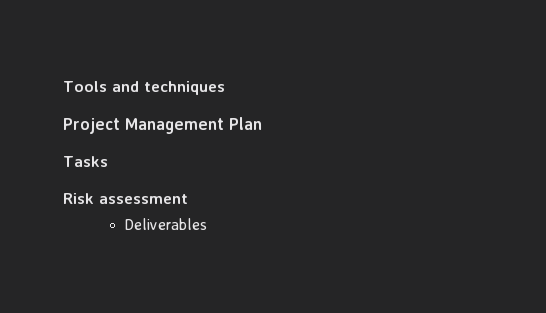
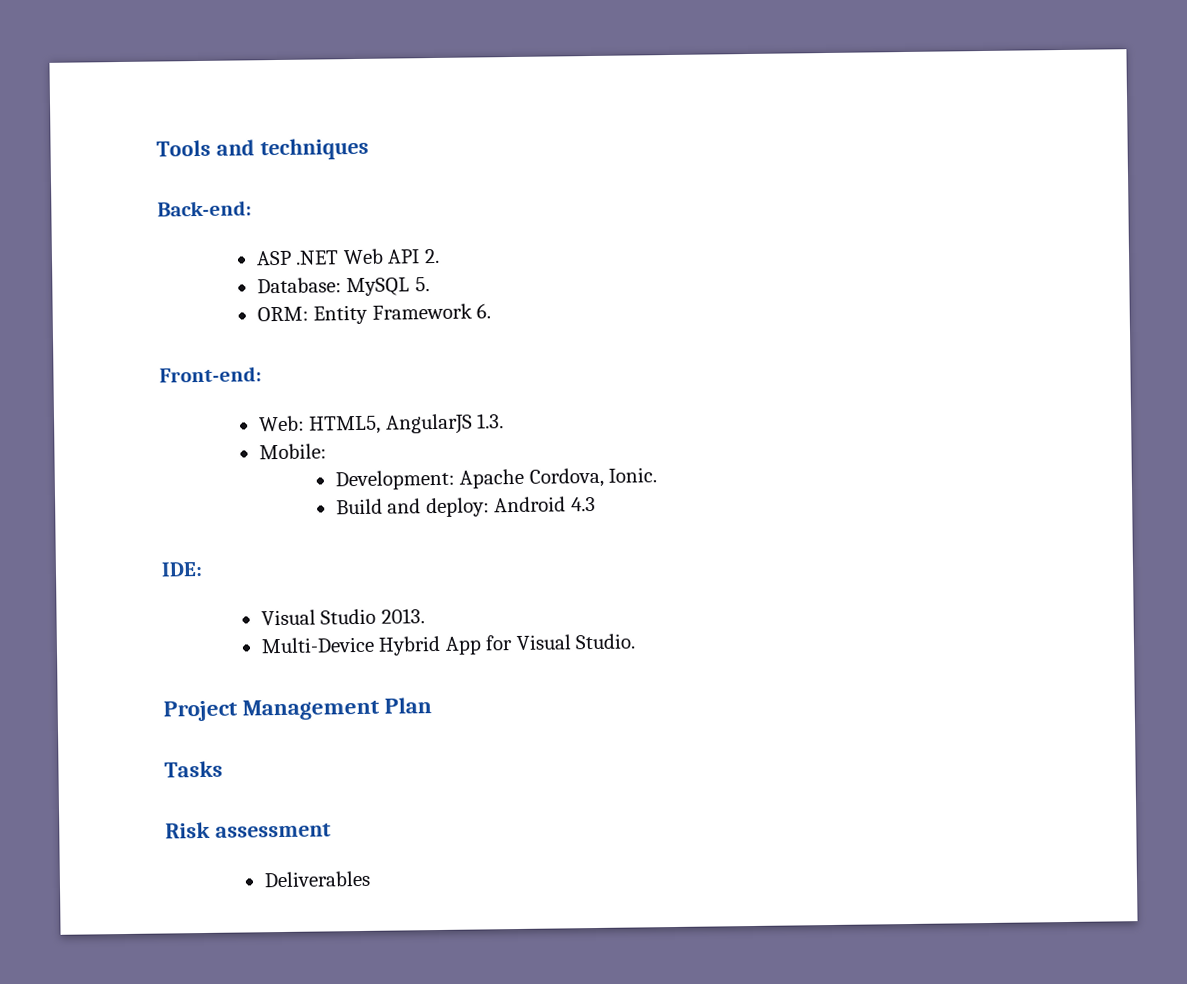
+ Back-end:
+ ASP .NET Web API 2.
+ Database: MySQL 5.
+ ORM: Entity Framework 6.
+ Front-end:
+ Web: HTML5, AngularJS 1.3.
+ Mobile:
+ Development: Apache Cordova, Ionic.
+ Build and deploy: Android 4.3
+ IDE:
+ Visual Studio 2013.
+ Multi-Device Hybrid App for Visual Studio.

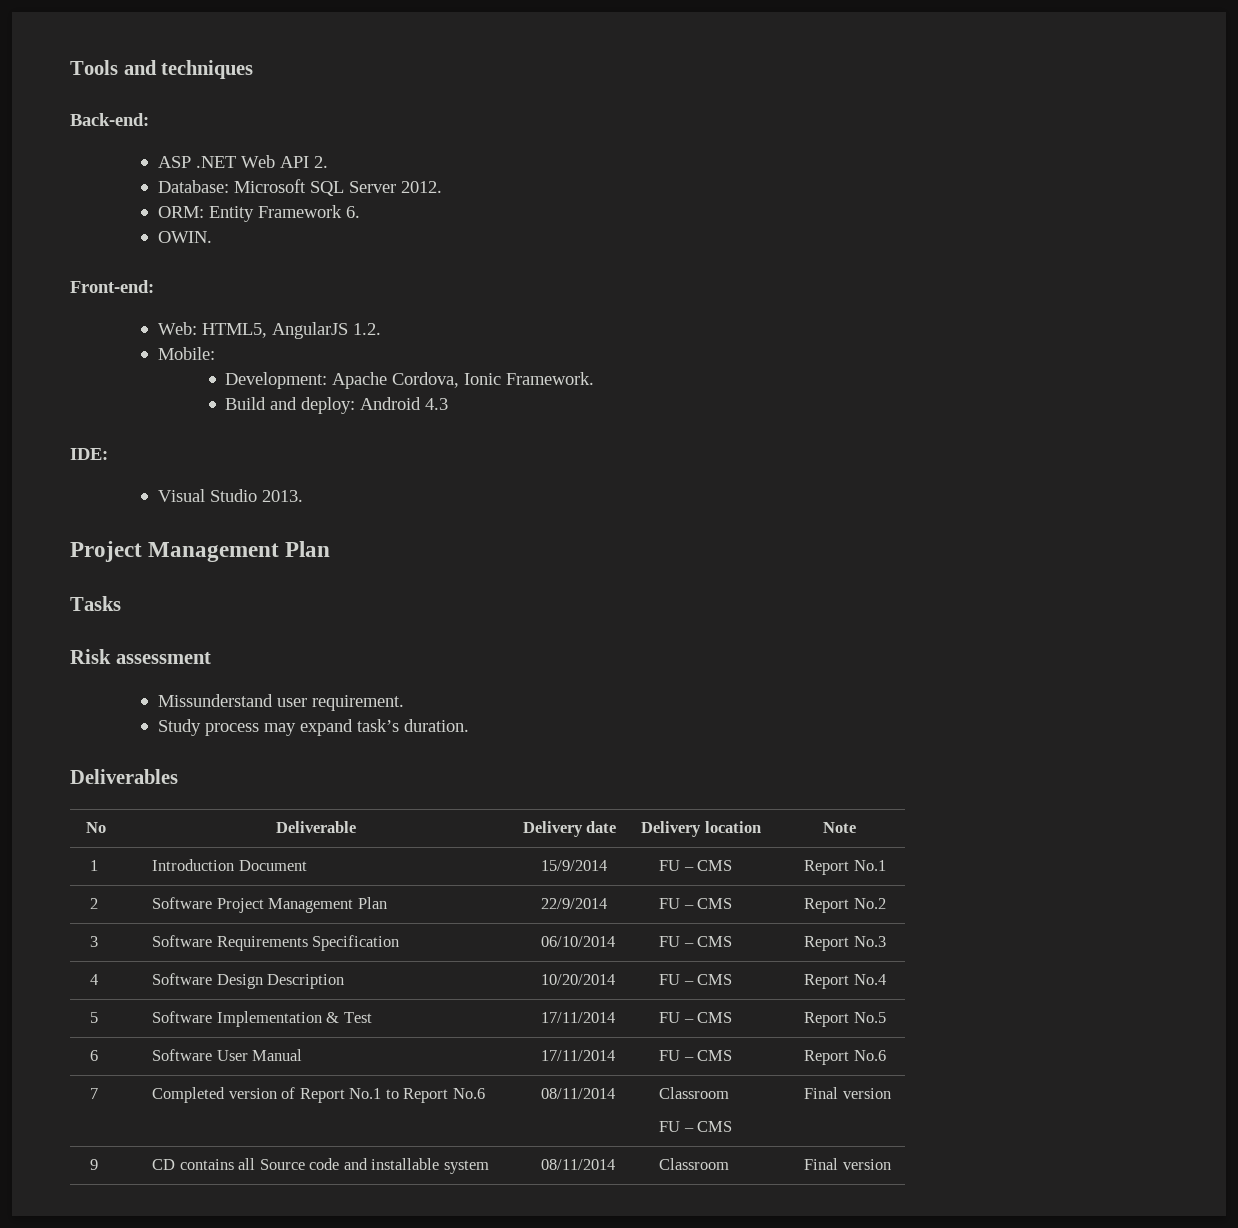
- Database: MySQL 5.
+ Database: Microsoft SQL Server 2012.
+ OWIN.
- Web: HTML5, AngularJS 1.3.
+ Web: HTML5, AngularJS 1.2.
- Development: Apache Cordova, Ionic.
+ Development: Apache Cordova, Ionic Framework.
- Multi-Device Hybrid App for Visual Studio.
+ Missunderstand user requirement.
+ Study process may expand task’s duration.
  Deliverables
+ No | Deliverable | Delivery date | Delivery location | Note
+ 1 | Introduction Document | 15/9/2014 | FU – CMS | Report No.1
+ 2 | Software Project Management Plan | 22/9/2014 | FU – CMS | Report No.2
+ 3 | Software Requirements Specification | 06/10/2014 | FU – CMS | Report No.3
+ 4 | Software Design Description | 10/20/2014 | FU – CMS | Report No.4
+ 5 | Software Implementation & Test | 17/11/2014 | FU – CMS | Report No.5
+ 6 | Software User Manual | 17/11/2014 | FU – CMS | Report No.6
+ 7 | Completed version of Report No.1 to Report No.6 | 08/11/2014 | Classroom
+ FU – CMS | Final version
+ 9 | CD contains all Source code and installable system | 08/11/2014 | Classroom | Final version

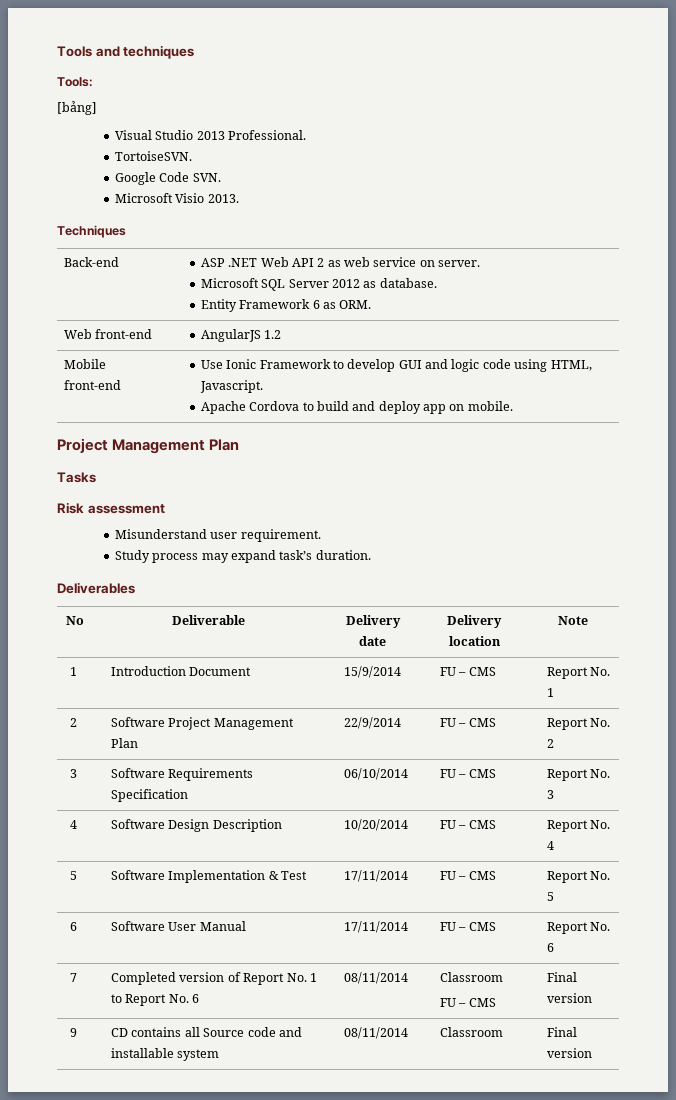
- Back-end:
- ASP .NET Web API 2.
- Database: Microsoft SQL Server 2012.
- ORM: Entity Framework 6.
- OWIN.
- Front-end:
- Web: HTML5, AngularJS 1.2.
- Mobile:
- Development: Apache Cordova, Ionic Framework.
- Build and deploy: Android 4.3
- IDE:
- Visual Studio 2013.
+ Tools:
+ [bảng]
+ Visual Studio 2013 Professional.
+ TortoiseSVN.
+ Google Code SVN.
+ Microsoft Visio 2013.
+ Techniques
+ Back-end | ASP .NET Web API 2 as web service on server.
+ Microsoft SQL Server 2012 as database.
+ Entity Framework 6 as ORM.
+ Web front-end | AngularJS 1.2
+ Mobile front-end | Use Ionic Framework to develop GUI and logic code using HTML, Javascript.
+ Apache Cordova to build and deploy app on mobile.
- Missunderstand user requirement.
+ Misunderstand user requirement.
- 1 | Introduction Document | 15/9/2014 | FU – CMS | Report No.1
+ 1 | Introduction Document | 15/9/2014 | FU – CMS | Report No. 1
- 2 | Software Project Management Plan | 22/9/2014 | FU – CMS | Report No.2
+ 2 | Software Project Management Plan | 22/9/2014 | FU – CMS | Report No. 2
- 3 | Software Requirements Specification | 06/10/2014 | FU – CMS | Report No.3
+ 3 | Software Requirements Specification | 06/10/2014 | FU – CMS | Report No. 3
- 4 | Software Design Description | 10/20/2014 | FU – CMS | Report No.4
+ 4 | Software Design Description | 10/20/2014 | FU – CMS | Report No. 4
- 5 | Software Implementation & Test | 17/11/2014 | FU – CMS | Report No.5
+ 5 | Software Implementation & Test | 17/11/2014 | FU – CMS | Report No. 5
- 6 | Software User Manual | 17/11/2014 | FU – CMS | Report No.6
+ 6 | Software User Manual | 17/11/2014 | FU – CMS | Report No. 6
- 7 | Completed version of Report No.1 to Report No.6 | 08/11/2014 | Classroom
+ 7 | Completed version of Report No. 1 to Report No. 6 | 08/11/2014 | Classroom

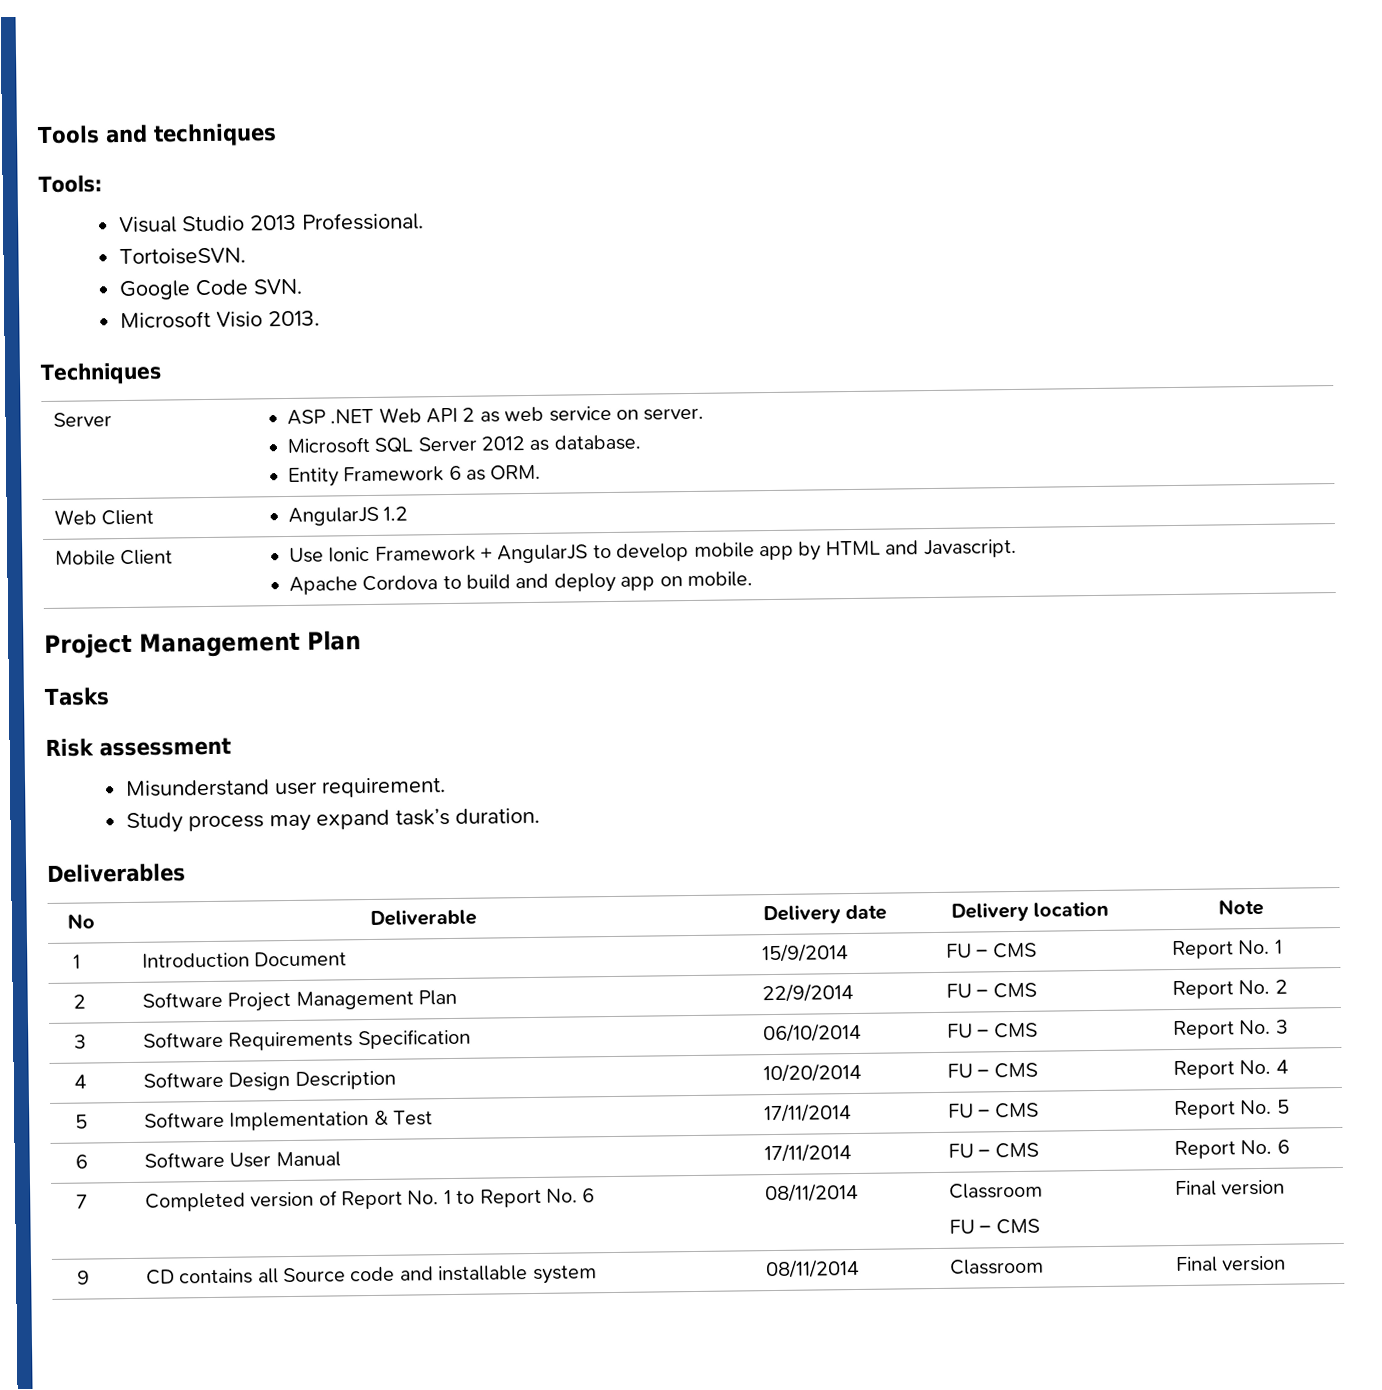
- [bảng]
- Back-end | ASP .NET Web API 2 as web service on server.
+ Server | ASP .NET Web API 2 as web service on server.
- Web front-end | AngularJS 1.2
+ Web Client | AngularJS 1.2
- Mobile front-end | Use Ionic Framework to develop GUI and logic code using HTML, Javascript.
+ Mobile Client | Use Ionic Framework + AngularJS to develop mobile app by HTML and Javascript.

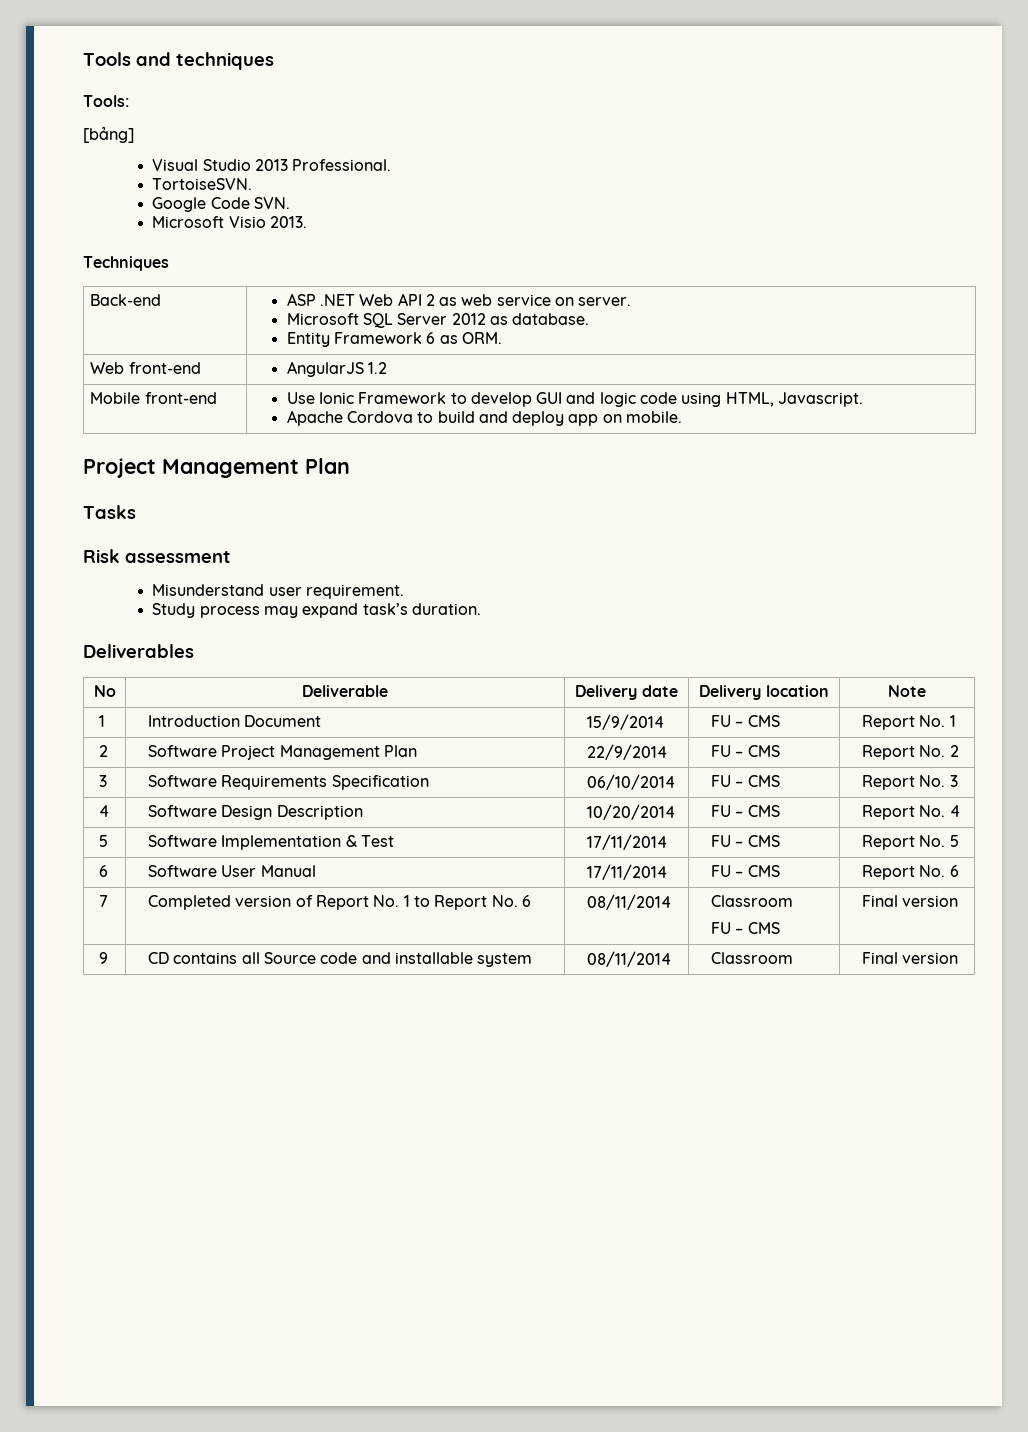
+ [bảng]
- Server | ASP .NET Web API 2 as web service on server.
+ Back-end | ASP .NET Web API 2 as web service on server.
- Web Client | AngularJS 1.2
+ Web front-end | AngularJS 1.2
- Mobile Client | Use Ionic Framework + AngularJS to develop mobile app by HTML and Javascript.
+ Mobile front-end | Use Ionic Framework to develop GUI and logic code using HTML, Javascript.

